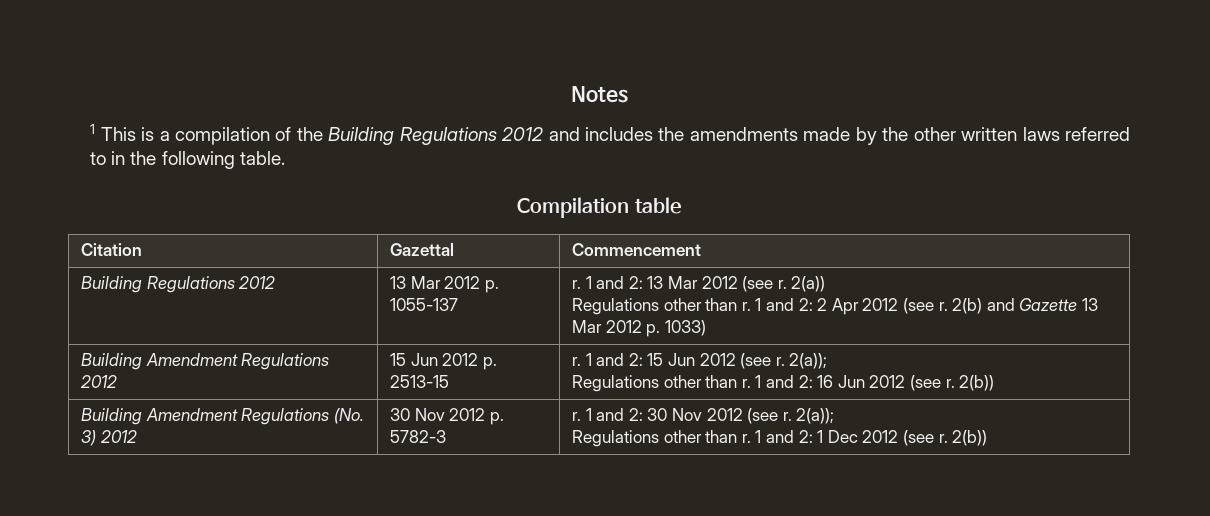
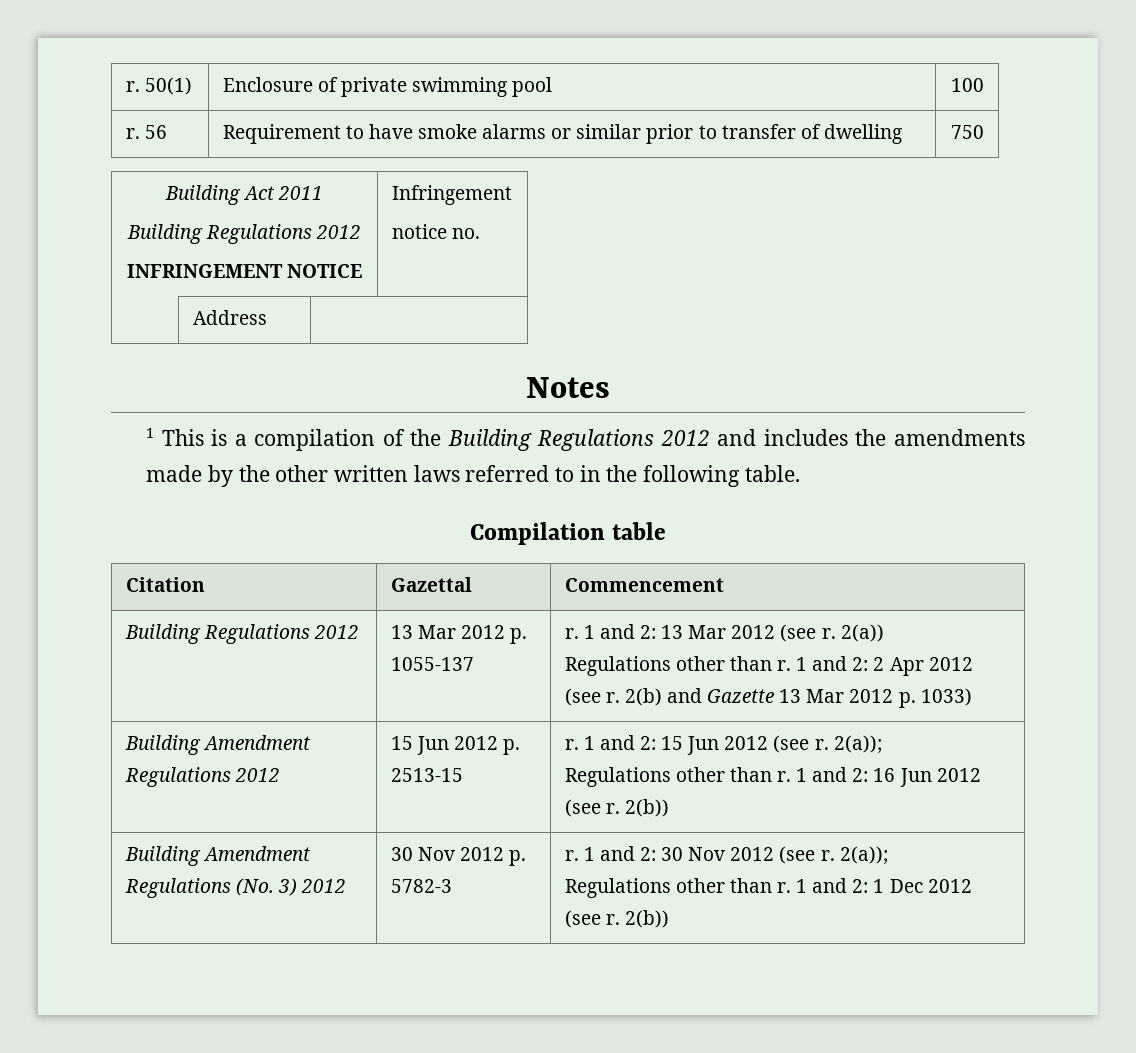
+ r. 50(1) | Enclosure of private swimming pool | 100
+ r. 56 | Requirement to have smoke alarms or similar prior to transfer of dwelling | 750
+ Building Act 2011
+ Building Regulations 2012
+ INFRINGEMENT NOTICE | Infringement
+ notice no.
+ | Address |

